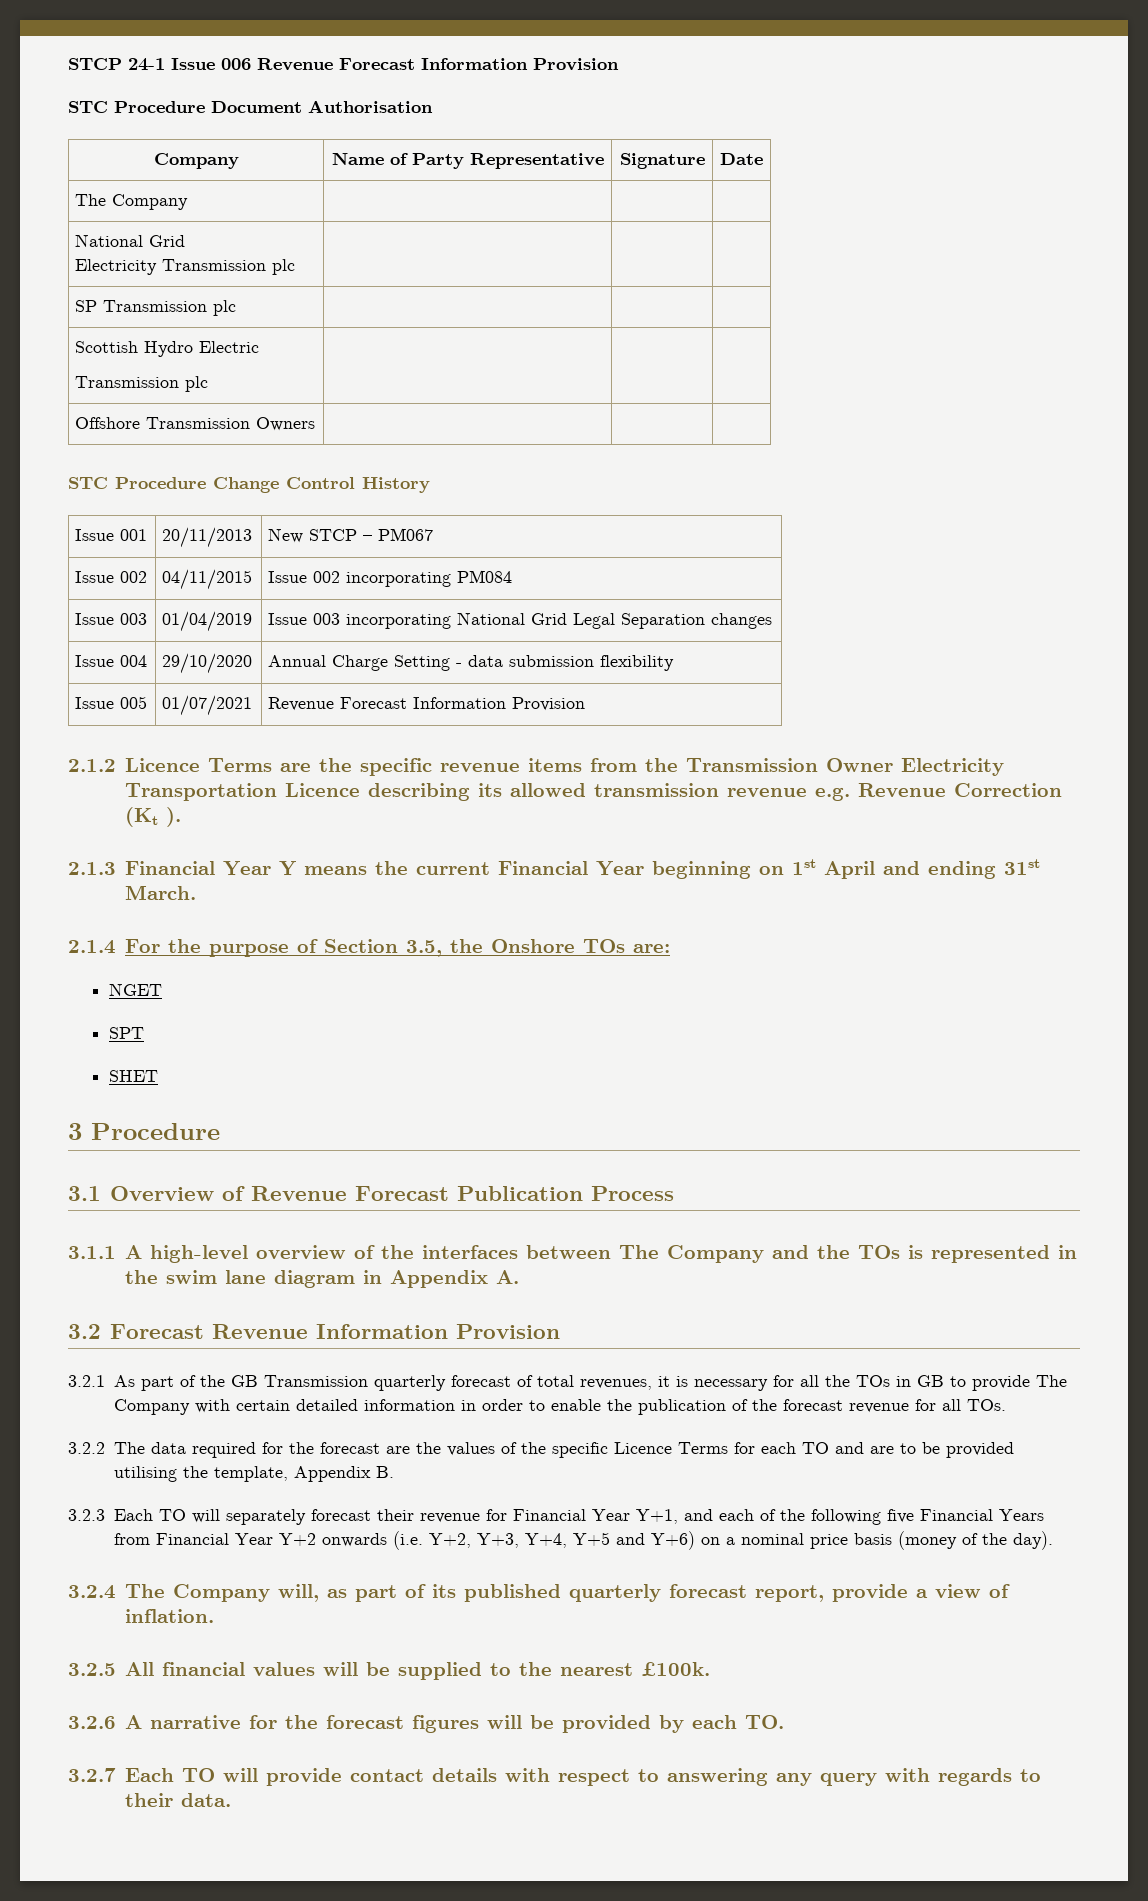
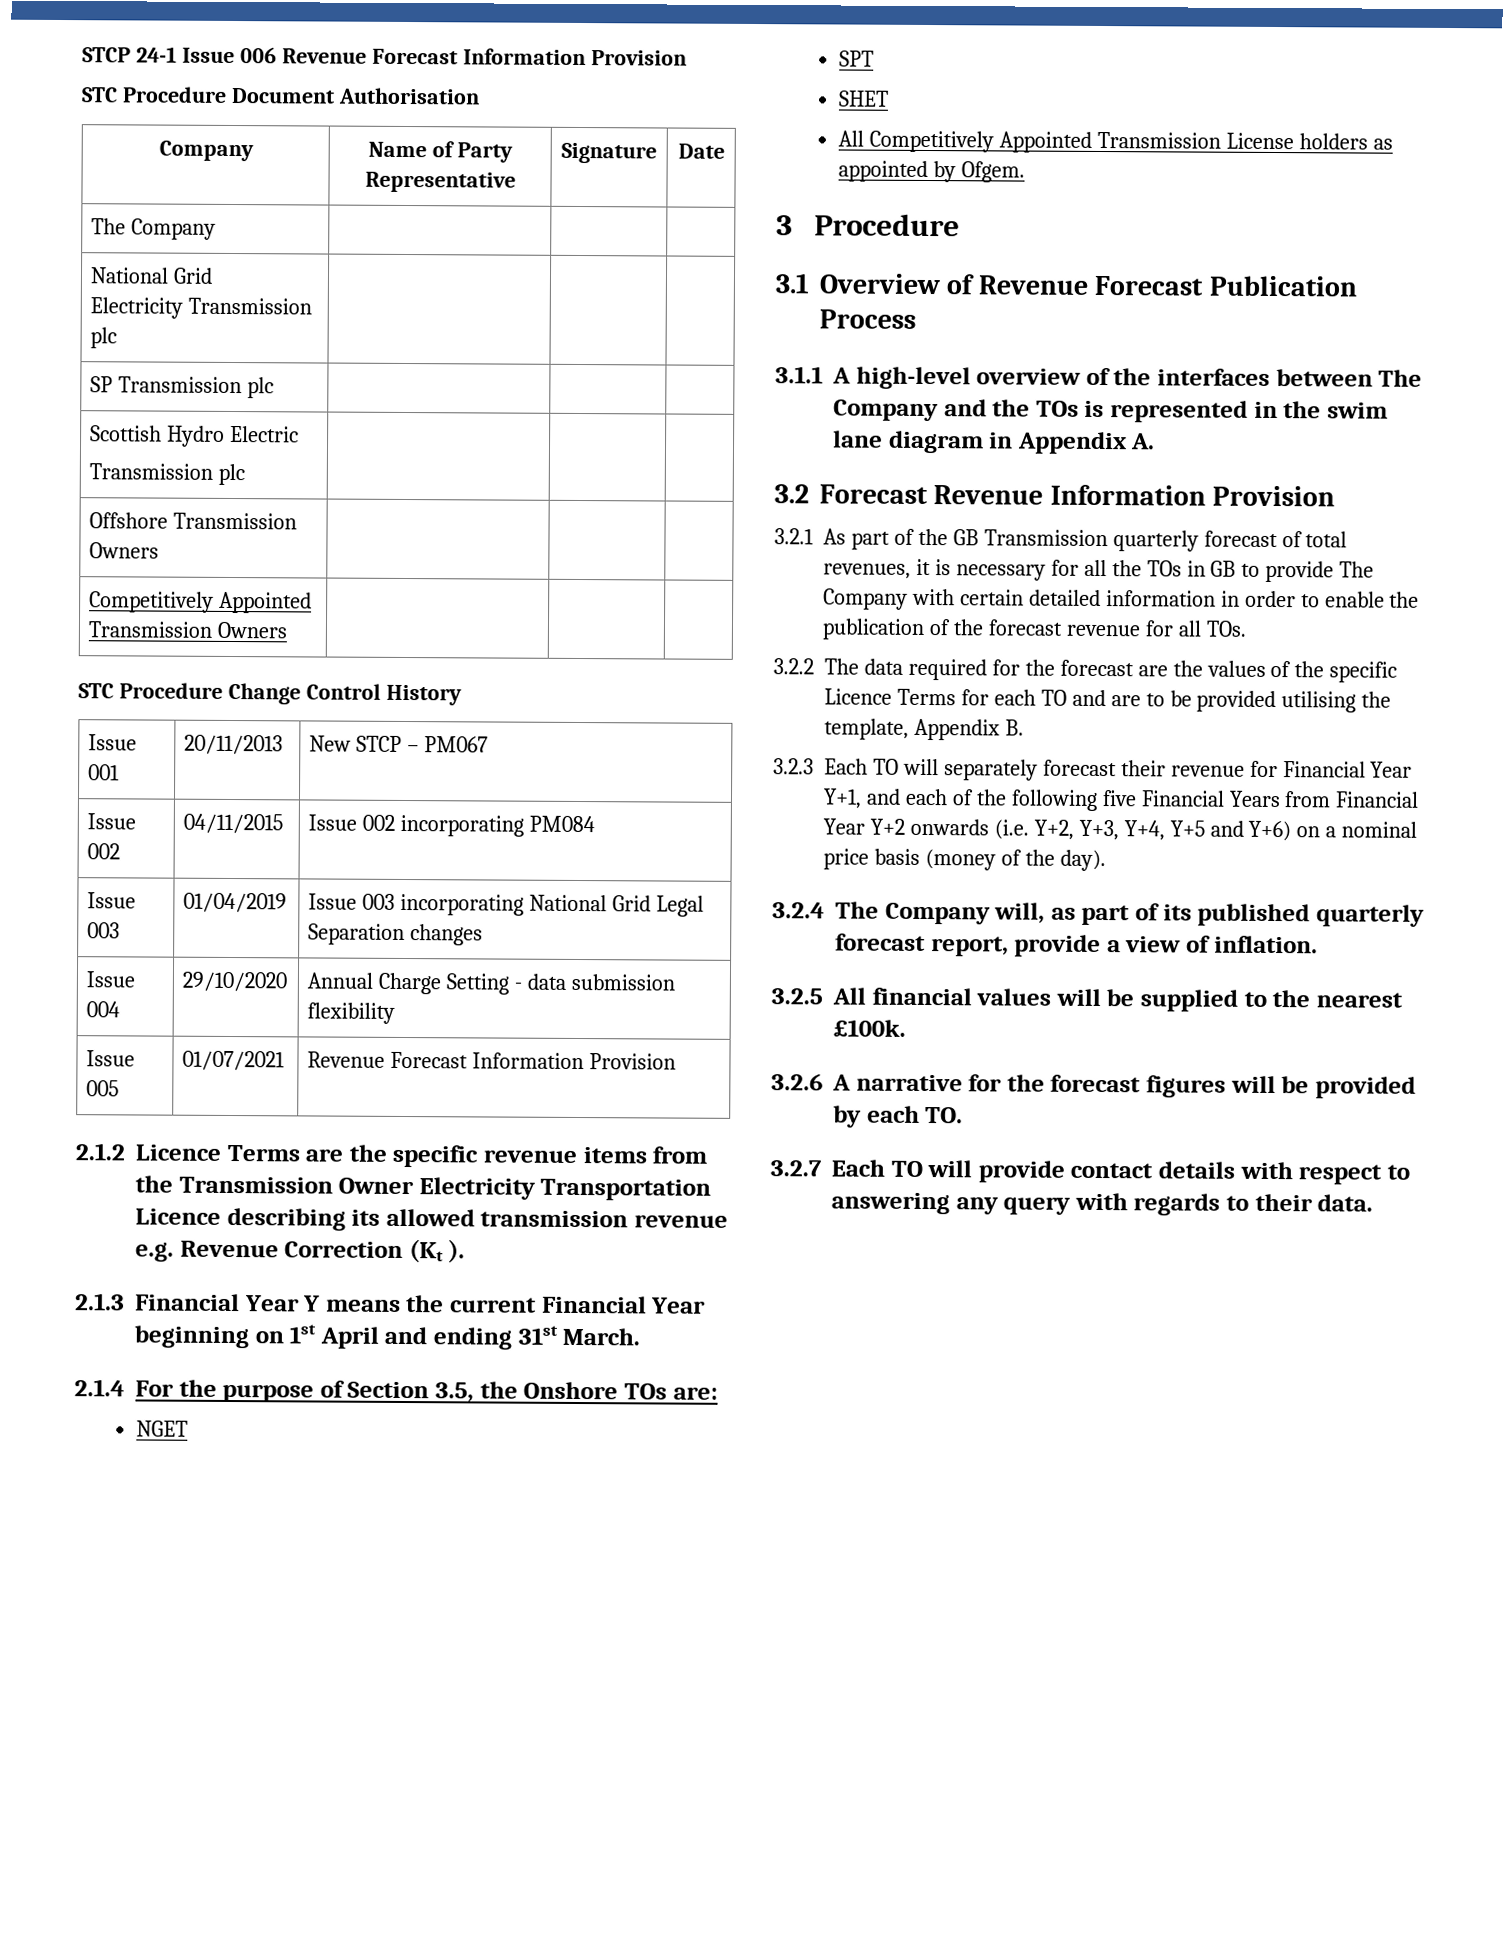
+ Competitively Appointed Transmission Owners | | |
+ All Competitively Appointed Transmission License holders as appointed by Ofgem.

